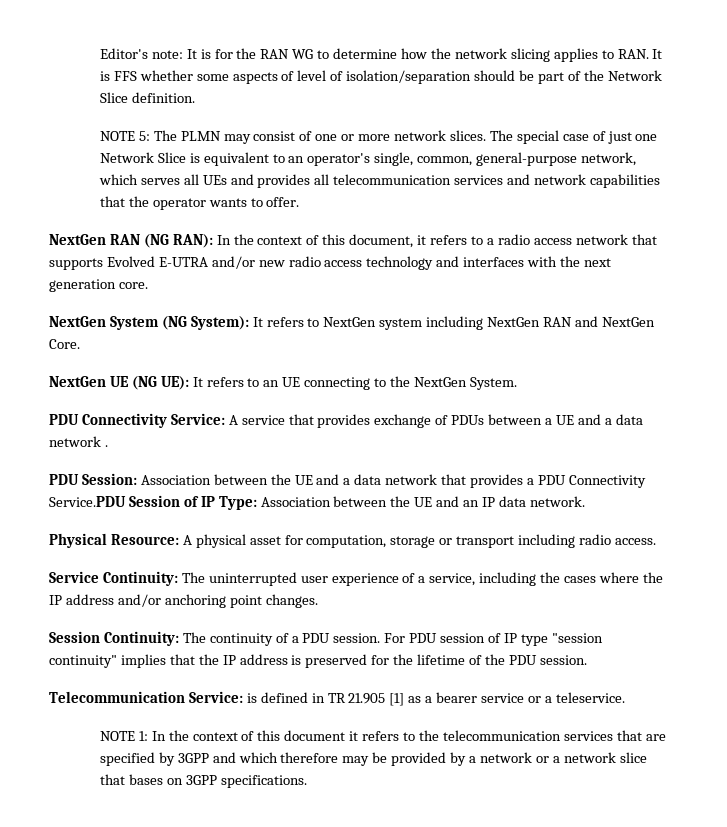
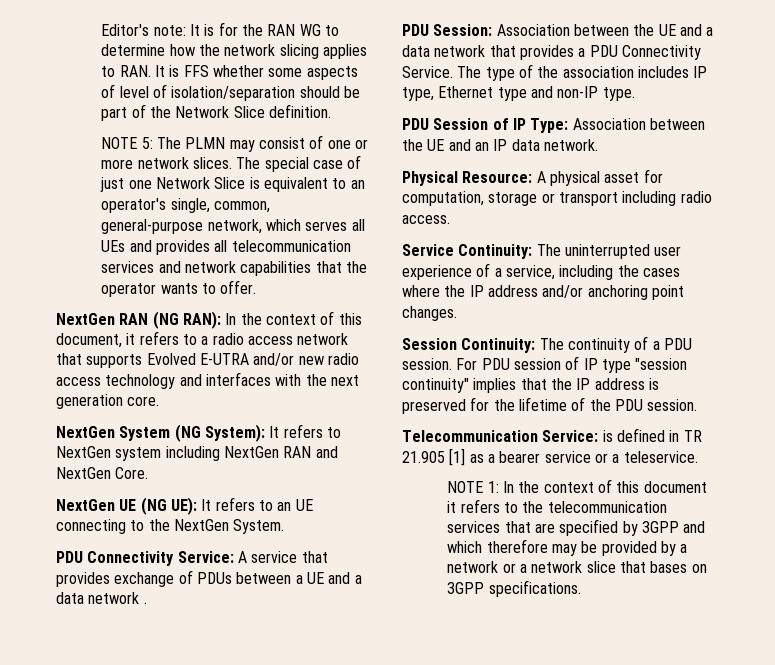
- PDU Session: Association between the UE and a data network that provides a PDU Connectivity Service.PDU Session of IP Type: Association between the UE and an IP data network.
+ PDU Session: Association between the UE and a data network that provides a PDU Connectivity Service. The type of the association includes IP type, Ethernet type and non-IP type.
+ PDU Session of IP Type: Association between the UE and an IP data network.

